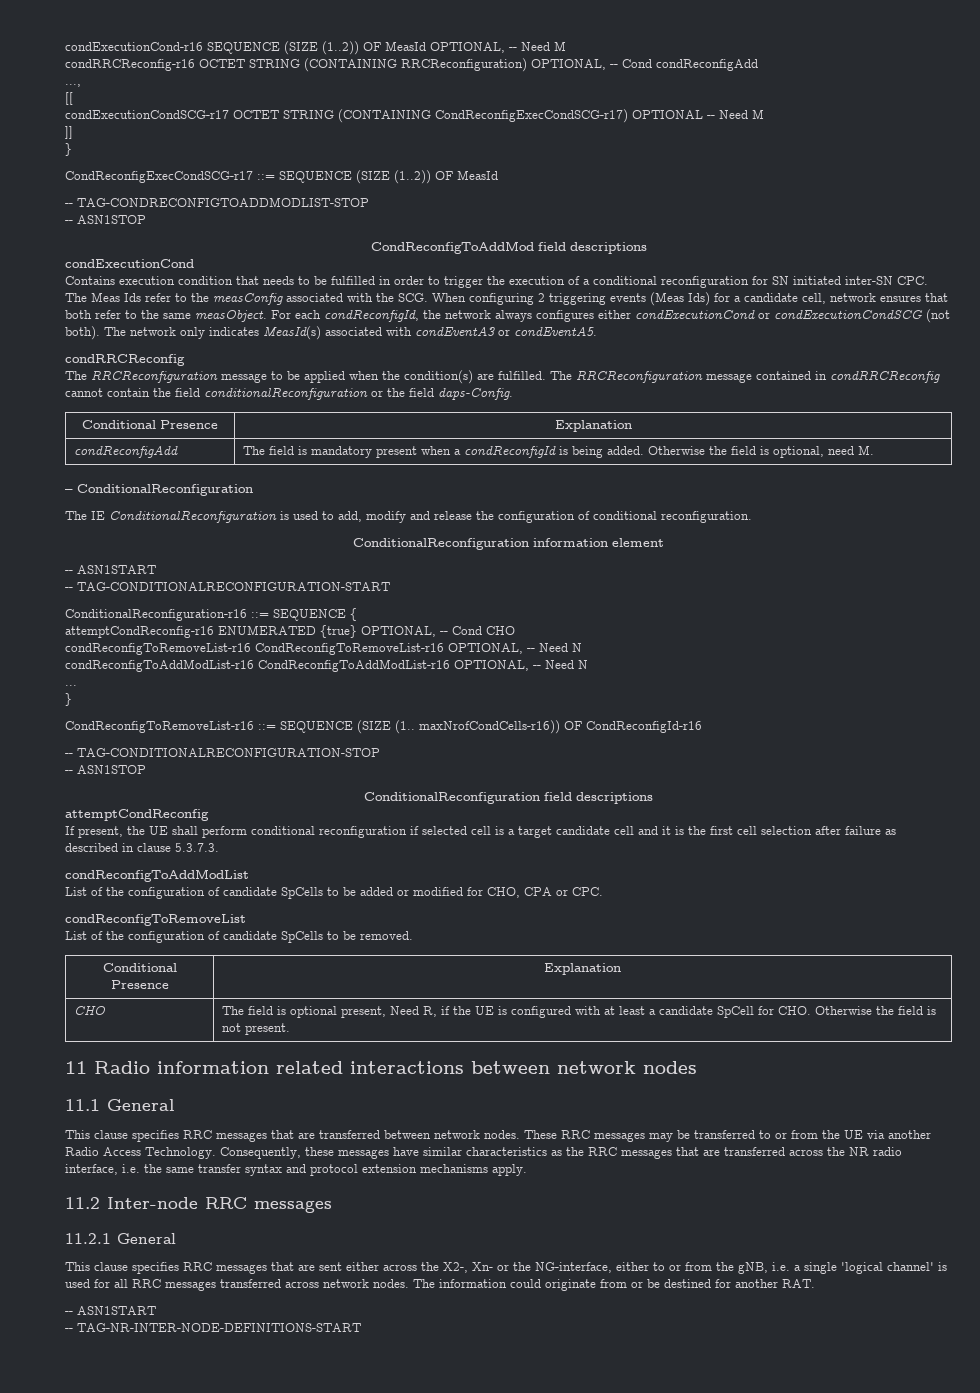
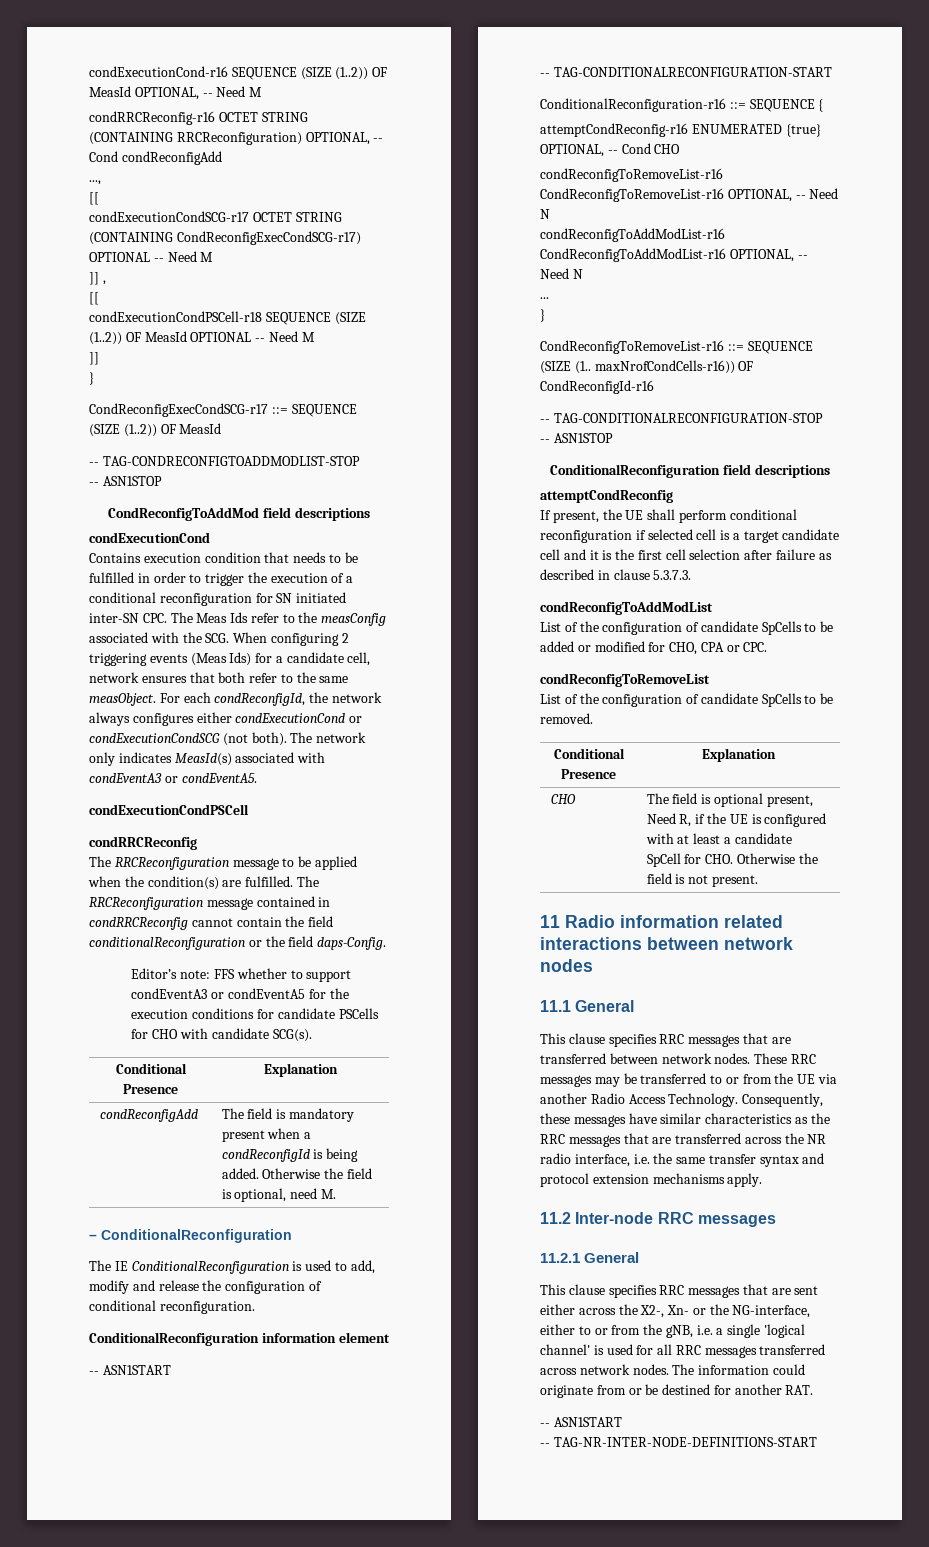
+ ]] ,
+ [[
+ condExecutionCondPSCell-r18 SEQUENCE (SIZE (1..2)) OF MeasId OPTIONAL -- Need M
+ condExecutionCondPSCell
+ Editor’s note: FFS whether to support condEventA3 or condEventA5 for the execution conditions for candidate PSCells for CHO with candidate SCG(s).

